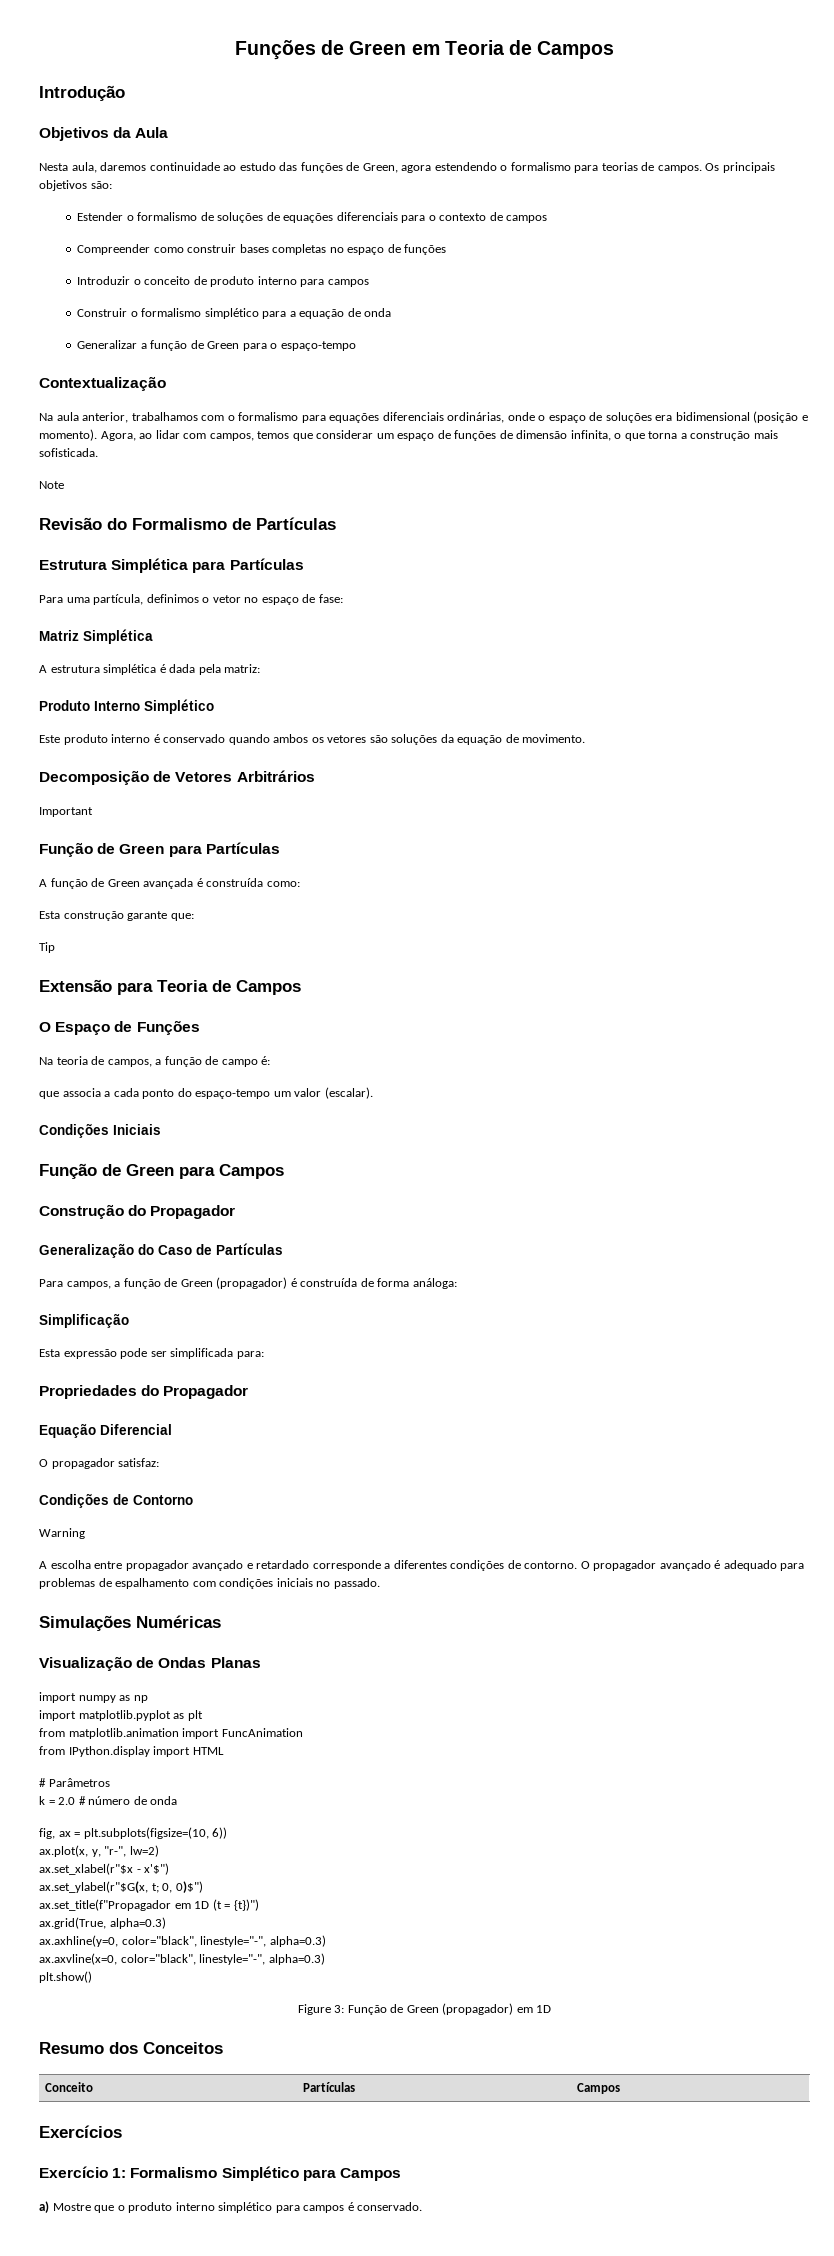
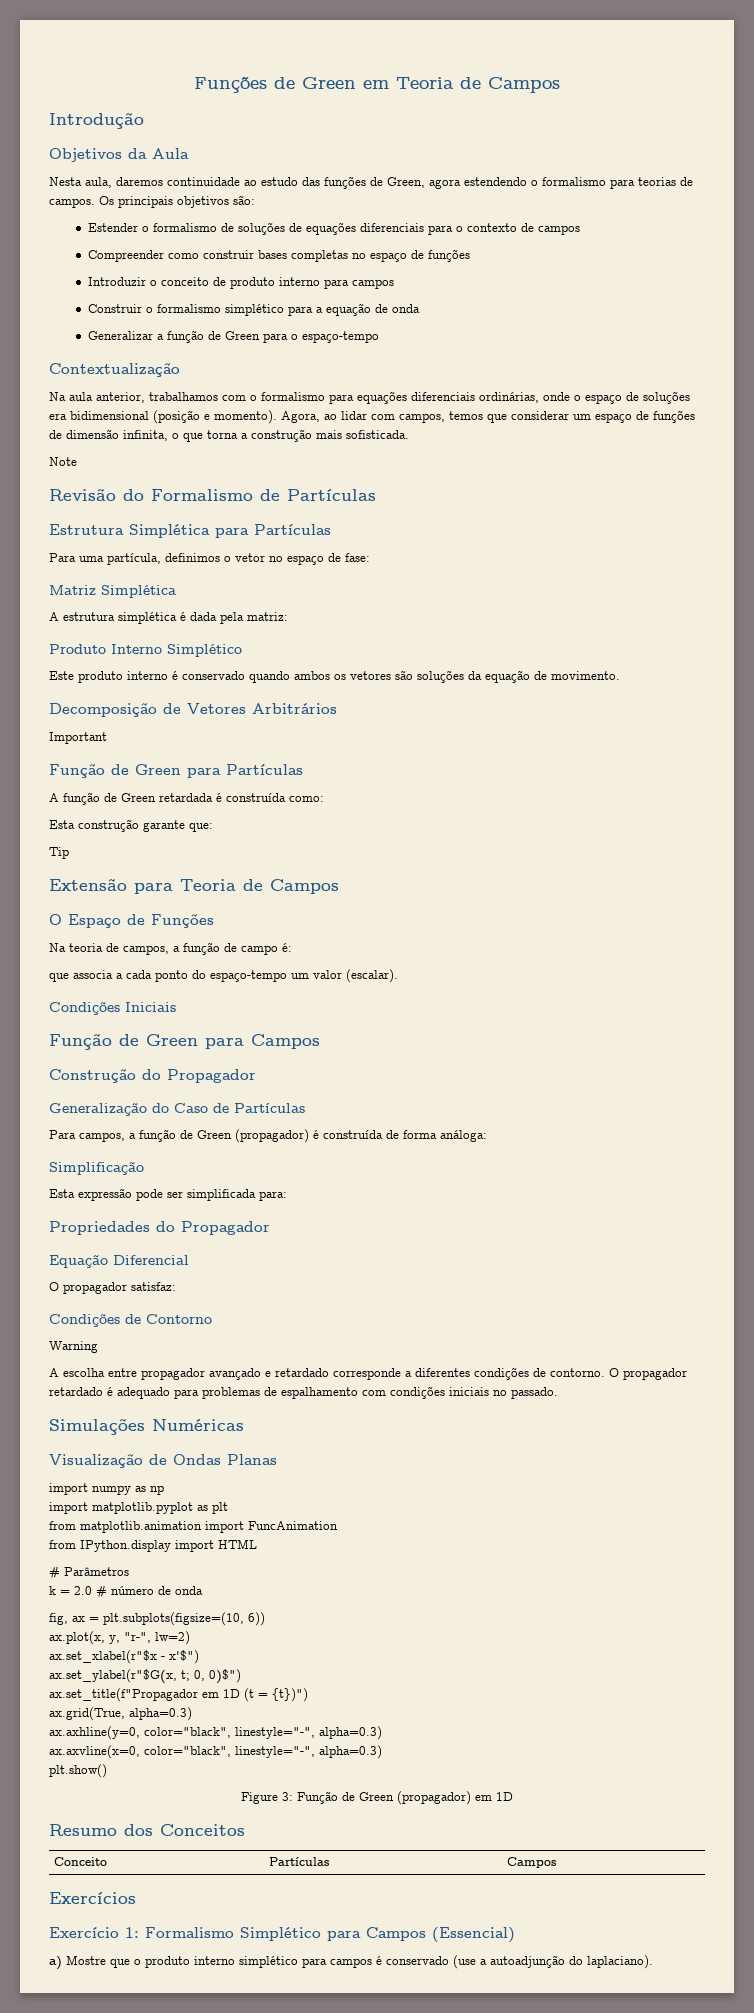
- A função de Green avançada é construída como:
+ A função de Green retardada é construída como:
- O propagador avançado é adequado para problemas de espalhamento com condições iniciais no passado.
+ O propagador retardado é adequado para problemas de espalhamento com condições iniciais no passado.
- Exercício 1: Formalismo Simplético para Campos
+ Exercício 1: Formalismo Simplético para Campos (Essencial)
- a) Mostre que o produto interno simplético para campos é conservado.
+ a) Mostre que o produto interno simplético para campos é conservado (use a autoadjunção do laplaciano).

